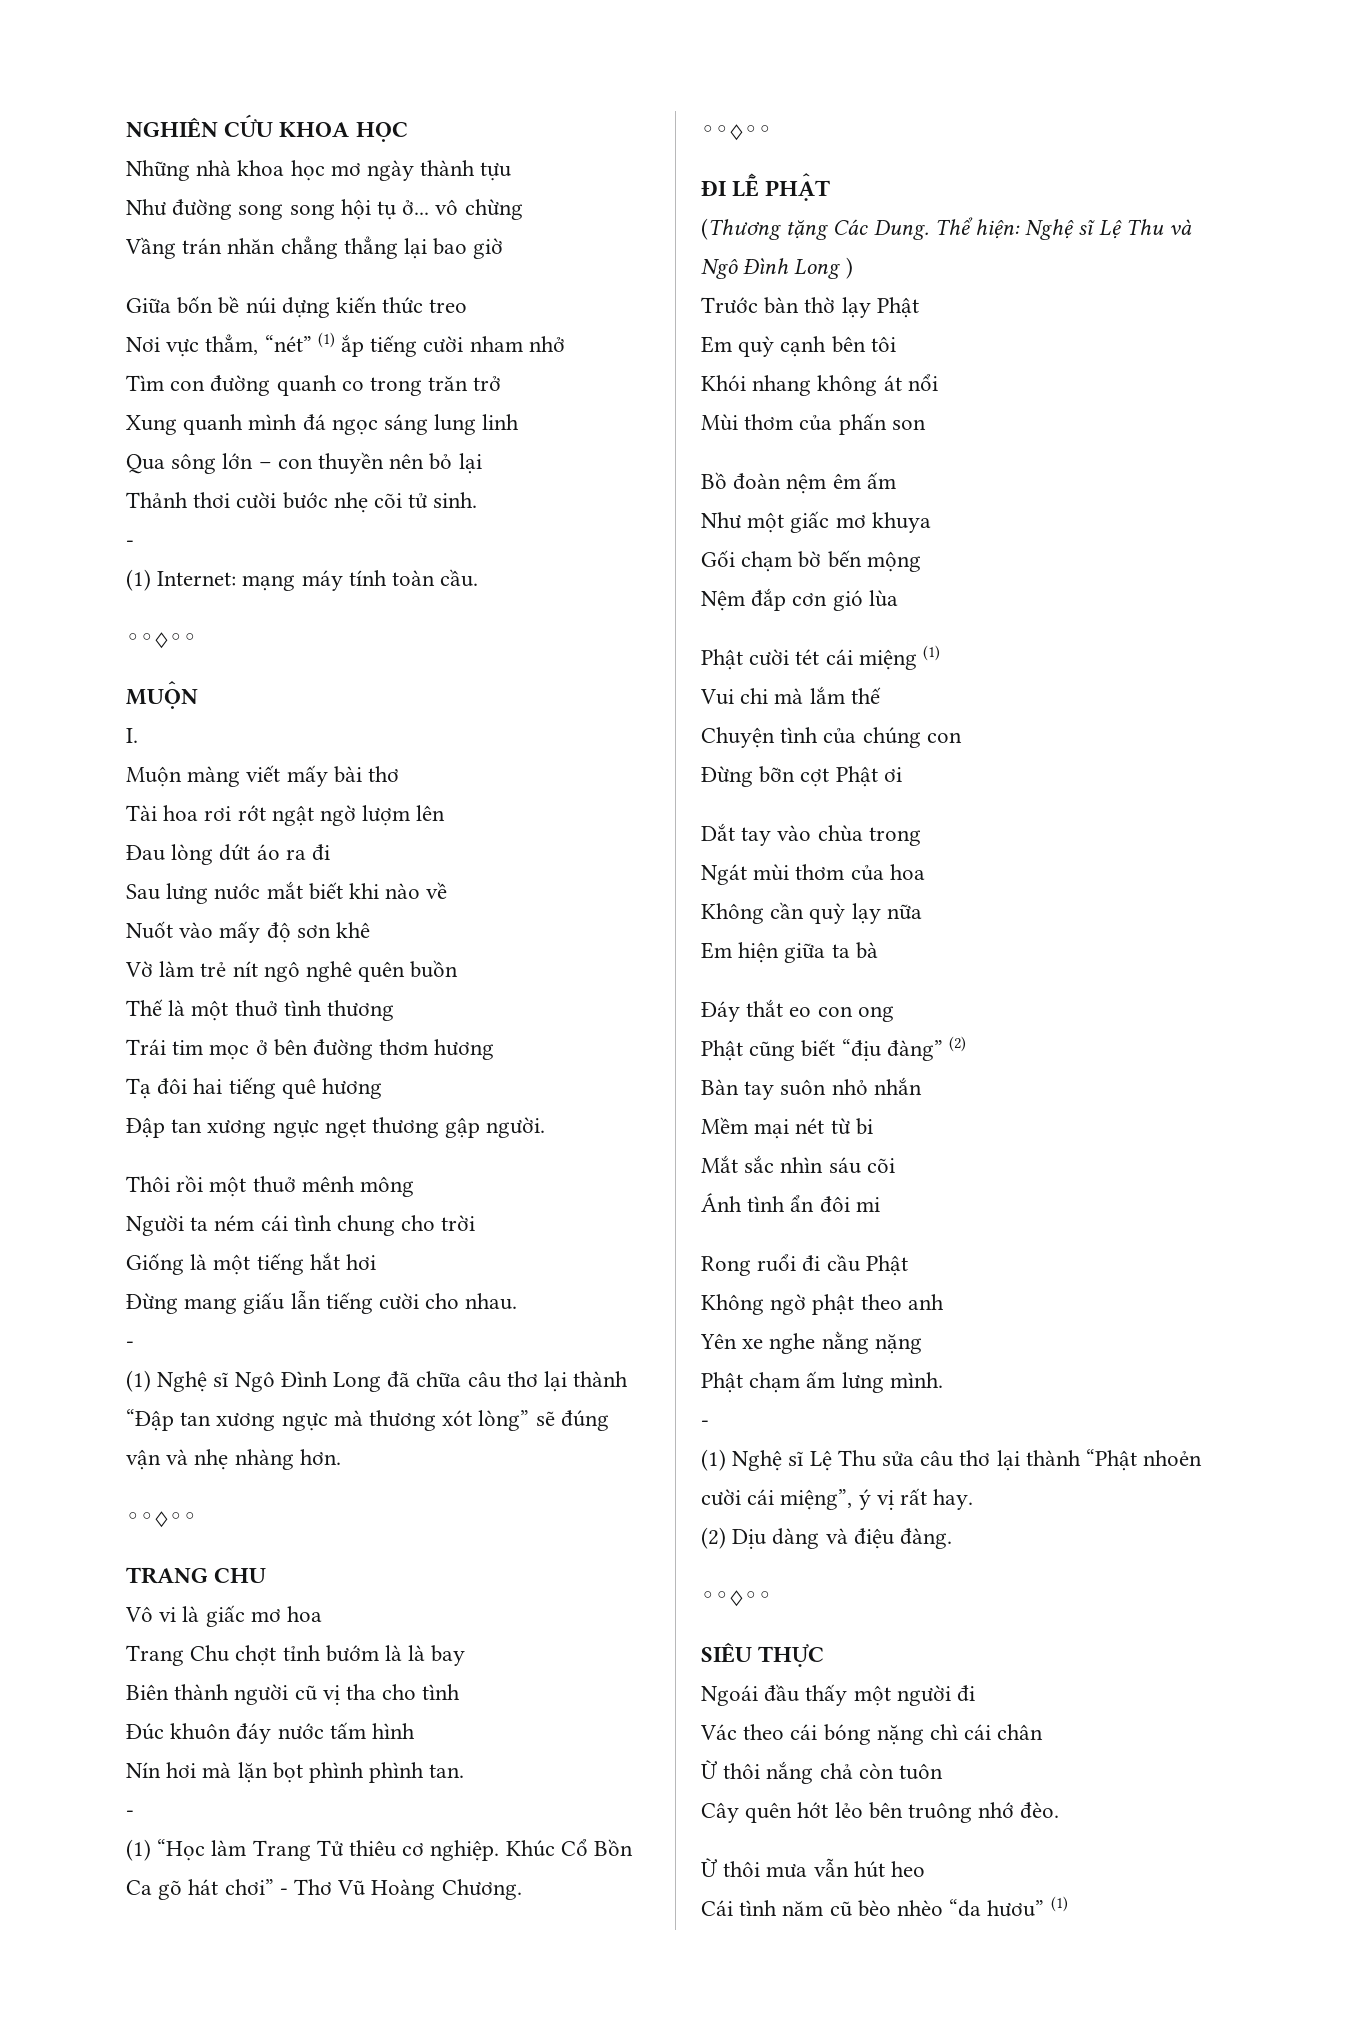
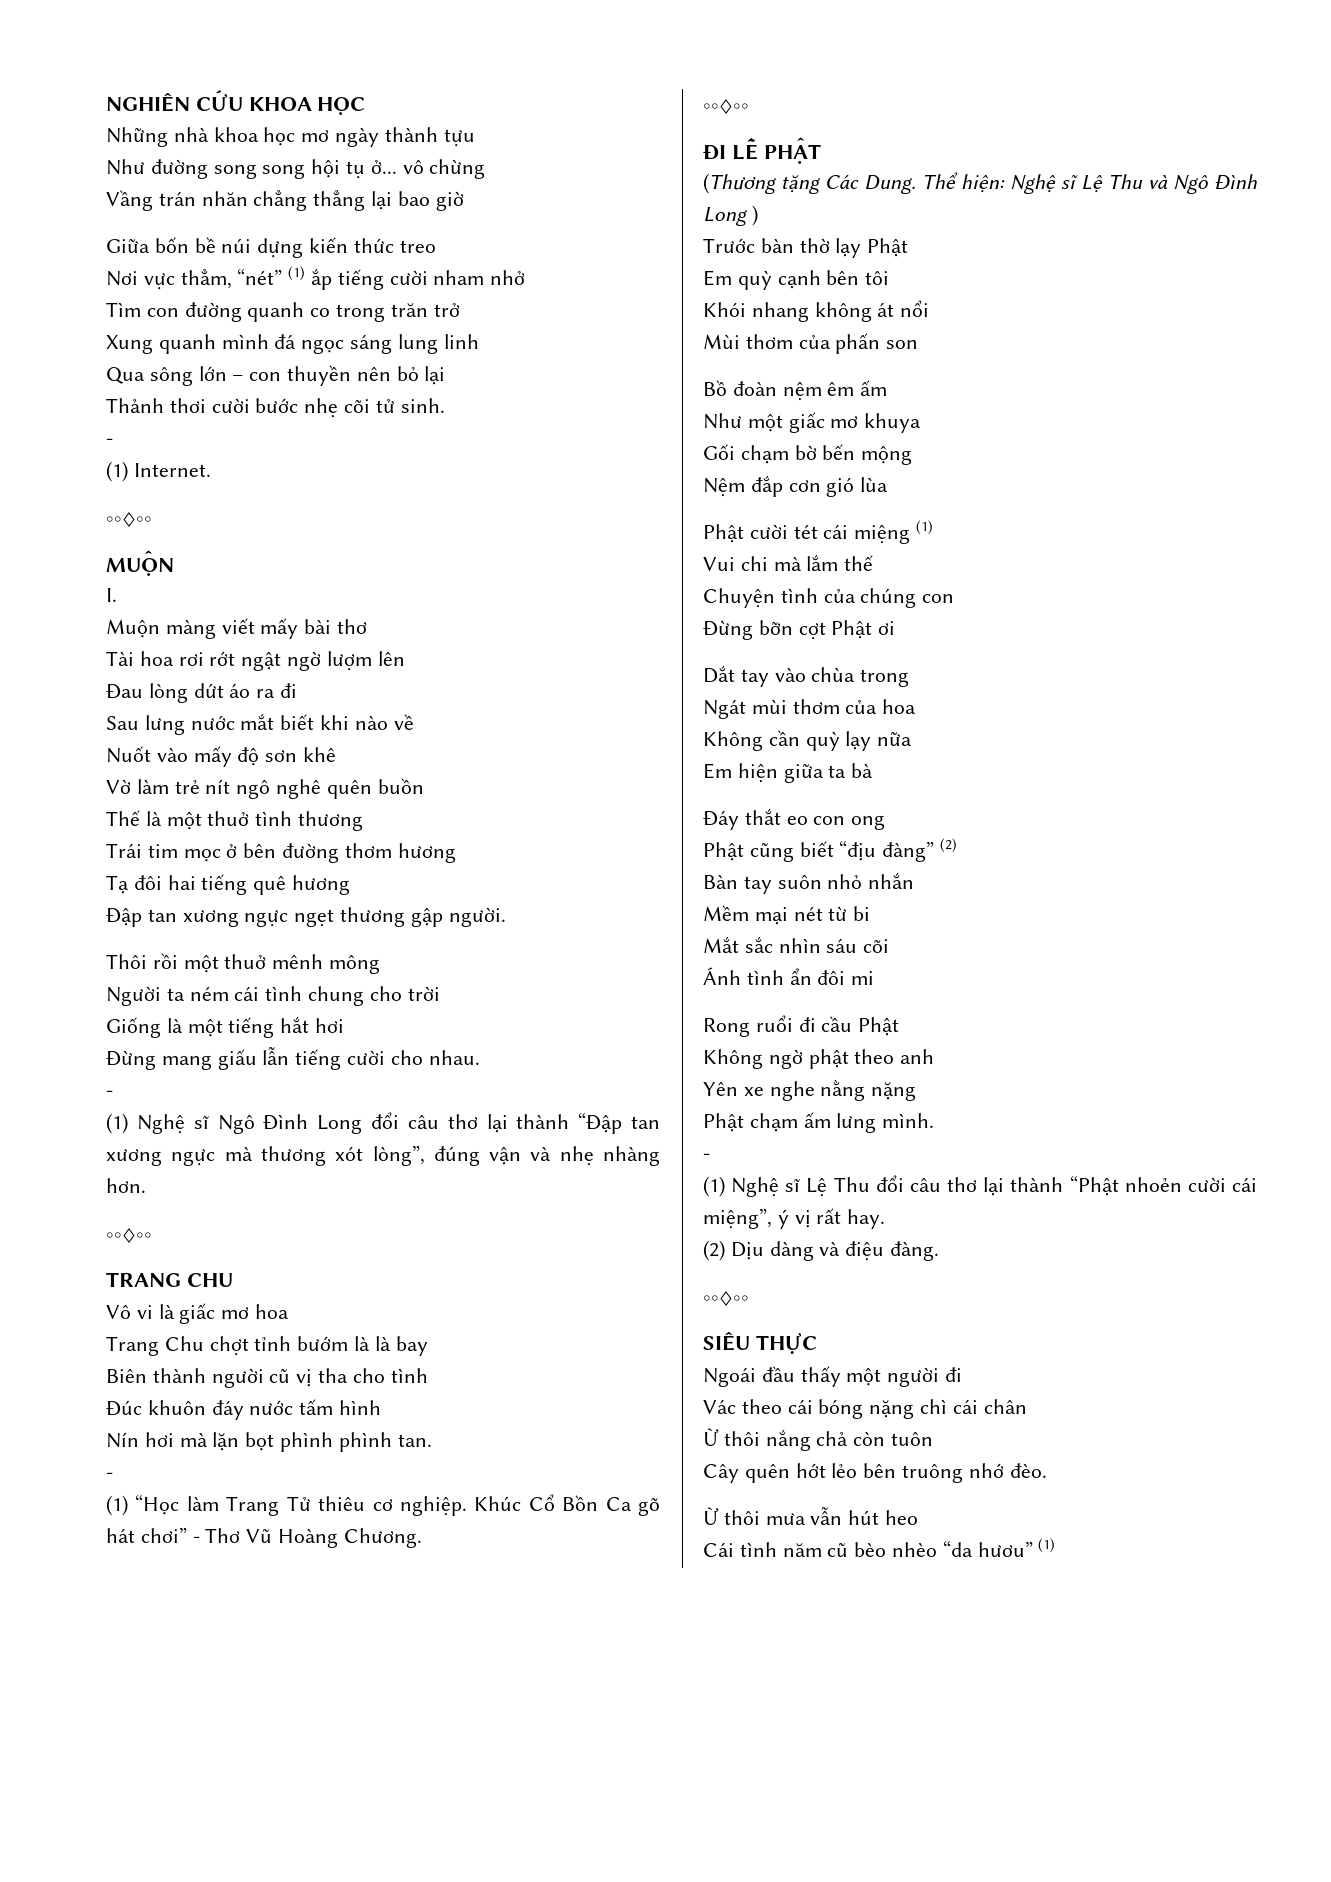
- (1) Internet: mạng máy tính toàn cầu.
+ (1) Internet.
- (1) Nghệ sĩ Ngô Đình Long đã chữa câu thơ lại thành “Đập tan xương ngực mà thương xót lòng” sẽ đúng vận và nhẹ nhàng hơn.
+ (1) Nghệ sĩ Ngô Đình Long đổi câu thơ lại thành “Đập tan xương ngực mà thương xót lòng”, đúng vận và nhẹ nhàng hơn.
- (1) Nghệ sĩ Lệ Thu sửa câu thơ lại thành “Phật nhoẻn cười cái miệng”, ý vị rất hay.
+ (1) Nghệ sĩ Lệ Thu đổi câu thơ lại thành “Phật nhoẻn cười cái miệng”, ý vị rất hay.

